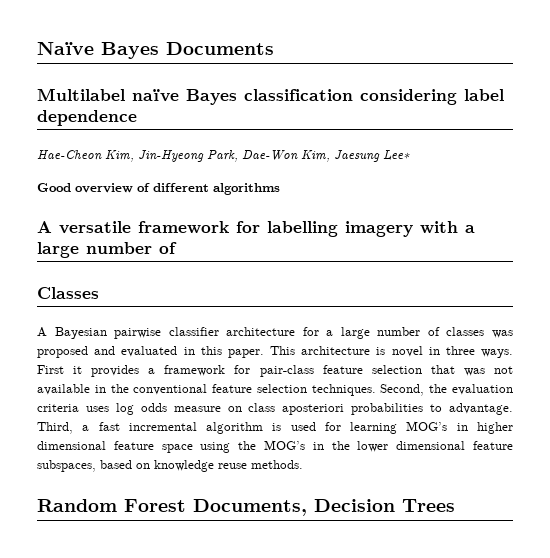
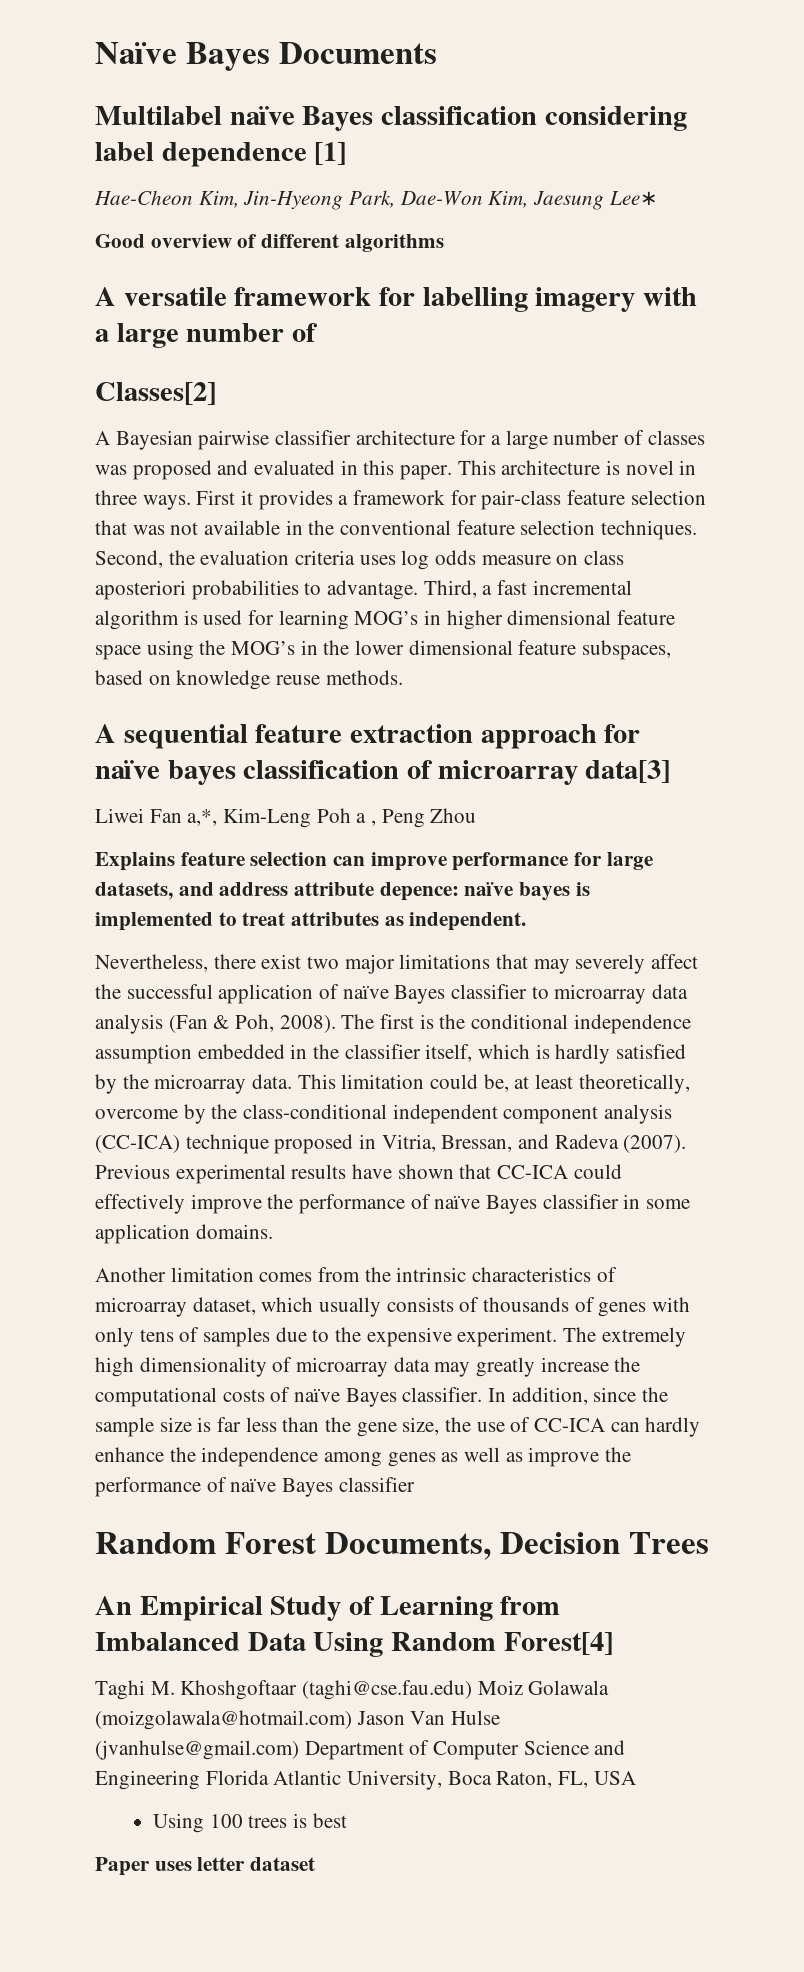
- Multilabel naïve Bayes classification considering label dependence
+ Multilabel naïve Bayes classification considering label dependence [1]
- Classes
+ Classes[2]
+ A sequential feature extraction approach for naïve bayes classification of microarray data[3]
+ Liwei Fan a,*, Kim-Leng Poh a , Peng Zhou
+ Explains feature selection can improve performance for large datasets, and address attribute depence: naïve bayes is implemented to treat attributes as independent.
+ Nevertheless, there exist two major limitations that may severely affect the successful application of naïve Bayes classifier to microarray data analysis (Fan & Poh, 2008). The first is the conditional independence assumption embedded in the classifier itself, which is hardly satisfied by the microarray data. This limitation could be, at least theoretically, overcome by the class-conditional independent component analysis (CC-ICA) technique proposed in Vitria, Bressan, and Radeva (2007). Previous experimental results have shown that CC-ICA could effectively improve the performance of naïve Bayes classifier in some application domains.
+ Another limitation comes from the intrinsic characteristics of microarray dataset, which usually consists of thousands of genes with only tens of samples due to the expensive experiment. The extremely high dimensionality of microarray data may greatly increase the computational costs of naïve Bayes classifier. In addition, since the sample size is far less than the gene size, the use of CC-ICA can hardly enhance the independence among genes as well as improve the performance of naïve Bayes classifier
+ An Empirical Study of Learning from Imbalanced Data Using Random Forest[4]
+ Taghi M. Khoshgoftaar (taghi@cse.fau.edu) Moiz Golawala (moizgolawala@hotmail.com) Jason Van Hulse (jvanhulse@gmail.com) Department of Computer Science and Engineering Florida Atlantic University, Boca Raton, FL, USA
+ Using 100 trees is best
+ Paper uses letter dataset

